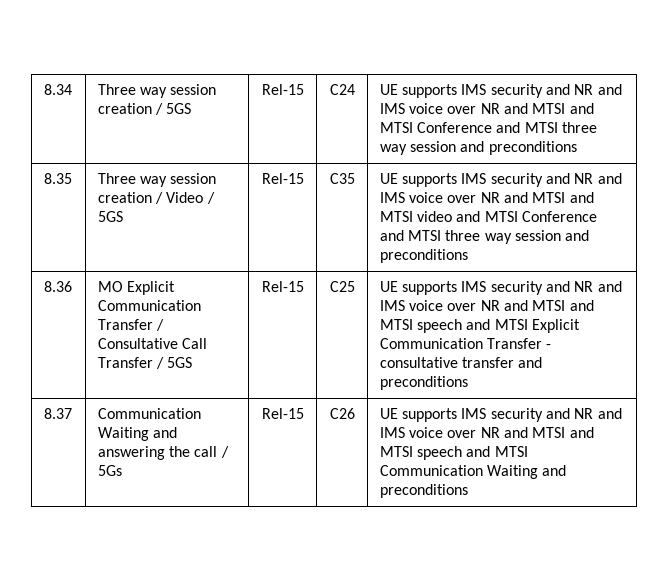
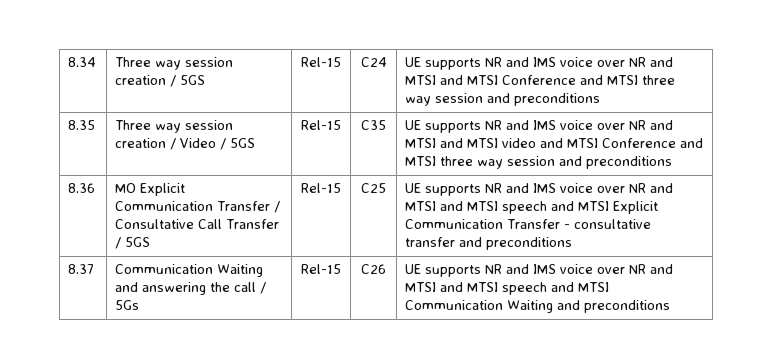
- 8.34 | Three way session creation / 5GS | Rel-15 | C24 | UE supports IMS security and NR and IMS voice over NR and MTSI and MTSI Conference and MTSI three way session and preconditions
+ 8.34 | Three way session creation / 5GS | Rel-15 | C24 | UE supports NR and IMS voice over NR and MTSI and MTSI Conference and MTSI three way session and preconditions
- 8.35 | Three way session creation / Video / 5GS | Rel-15 | C35 | UE supports IMS security and NR and IMS voice over NR and MTSI and MTSI video and MTSI Conference and MTSI three way session and preconditions
+ 8.35 | Three way session creation / Video / 5GS | Rel-15 | C35 | UE supports NR and IMS voice over NR and MTSI and MTSI video and MTSI Conference and MTSI three way session and preconditions
- 8.36 | MO Explicit Communication Transfer / Consultative Call Transfer / 5GS | Rel-15 | C25 | UE supports IMS security and NR and IMS voice over NR and MTSI and MTSI speech and MTSI Explicit Communication Transfer - consultative transfer and preconditions
+ 8.36 | MO Explicit Communication Transfer / Consultative Call Transfer / 5GS | Rel-15 | C25 | UE supports NR and IMS voice over NR and MTSI and MTSI speech and MTSI Explicit Communication Transfer - consultative transfer and preconditions
- 8.37 | Communication Waiting and answering the call / 5Gs | Rel-15 | C26 | UE supports IMS security and NR and IMS voice over NR and MTSI and MTSI speech and MTSI Communication Waiting and preconditions
+ 8.37 | Communication Waiting and answering the call / 5Gs | Rel-15 | C26 | UE supports NR and IMS voice over NR and MTSI and MTSI speech and MTSI Communication Waiting and preconditions

